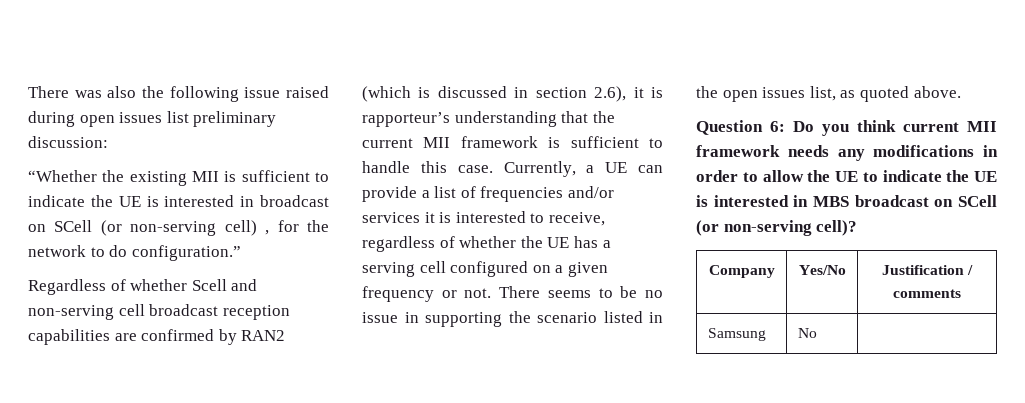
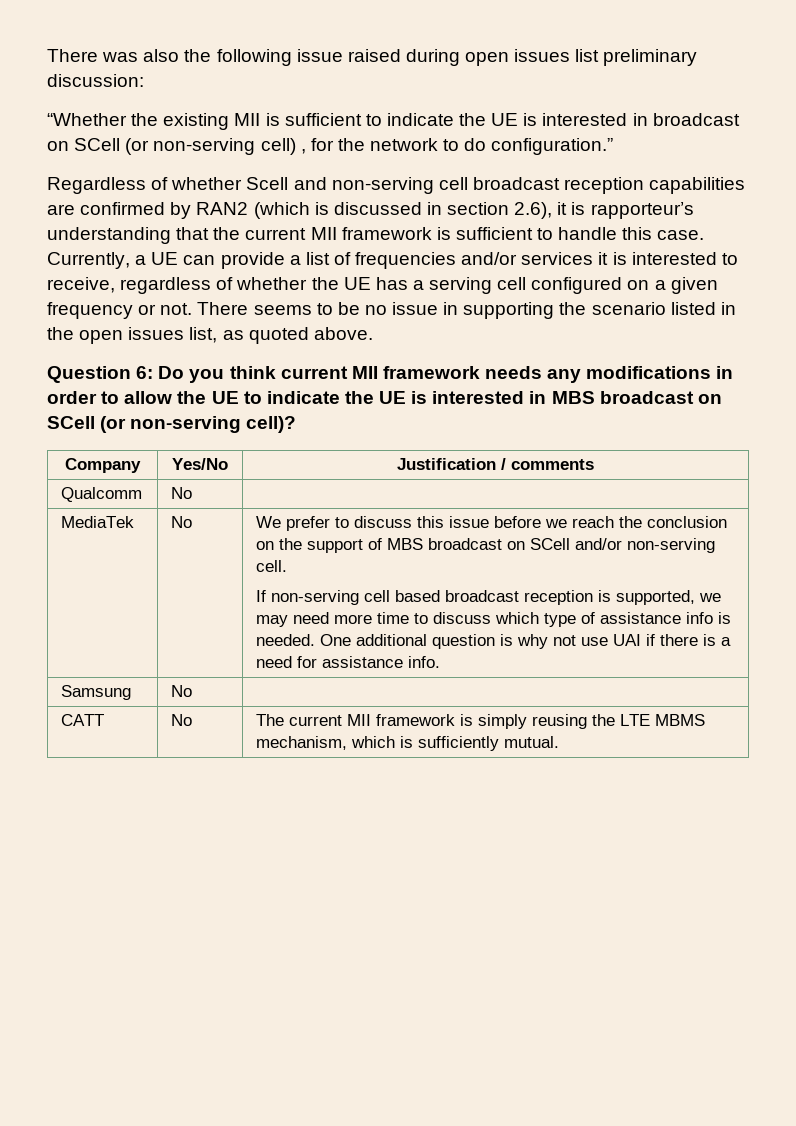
+ Qualcomm | No |
+ MediaTek | No | We prefer to discuss this issue before we reach the conclusion on the support of MBS broadcast on SCell and/or non-serving cell.
+ If non-serving cell based broadcast reception is supported, we may need more time to discuss which type of assistance info is needed. One additional question is why not use UAI if there is a need for assistance info.
  Samsung | No |
+ CATT | No | The current MII framework is simply reusing the LTE MBMS mechanism, which is sufficiently mutual.

